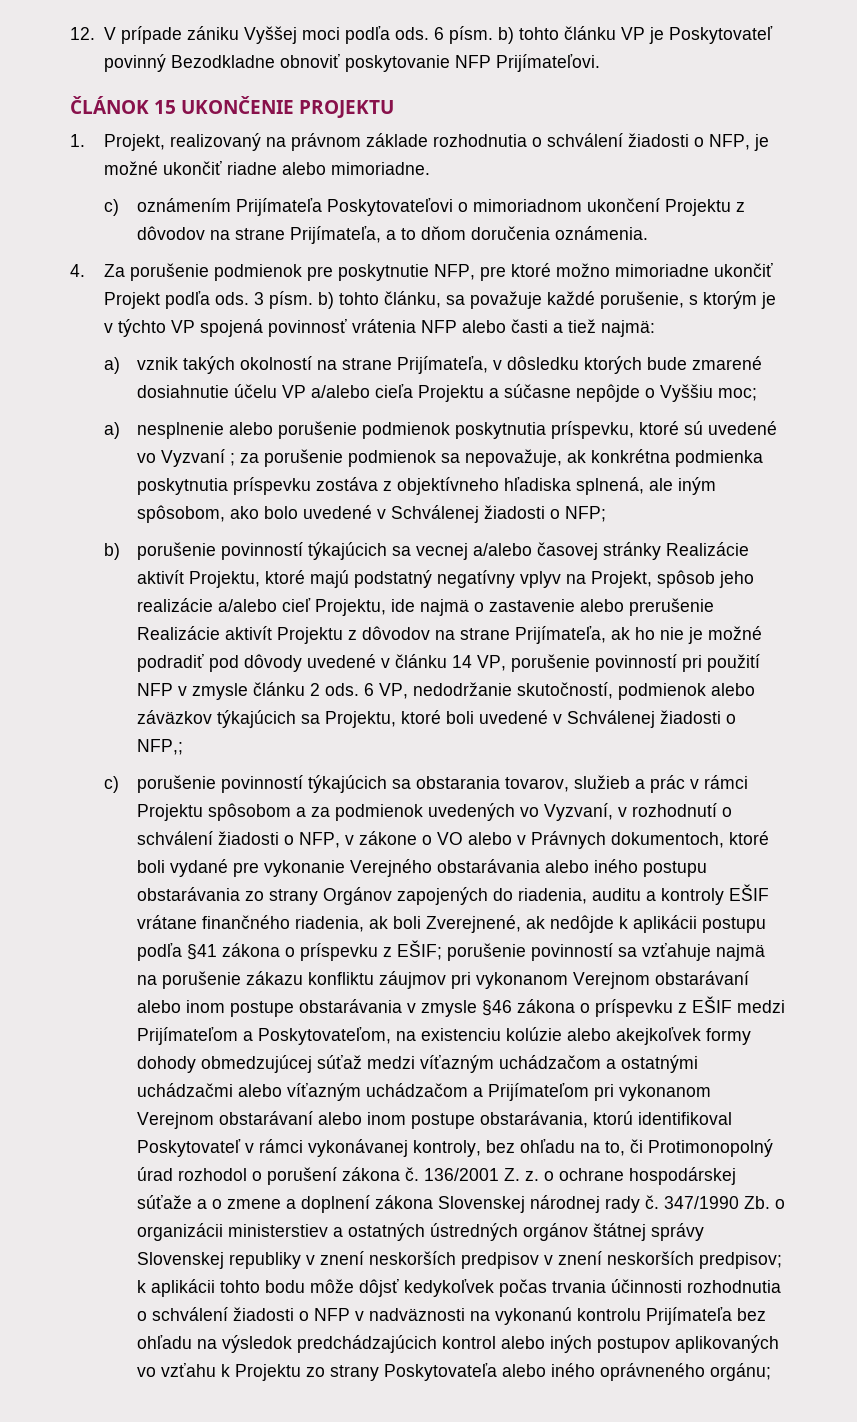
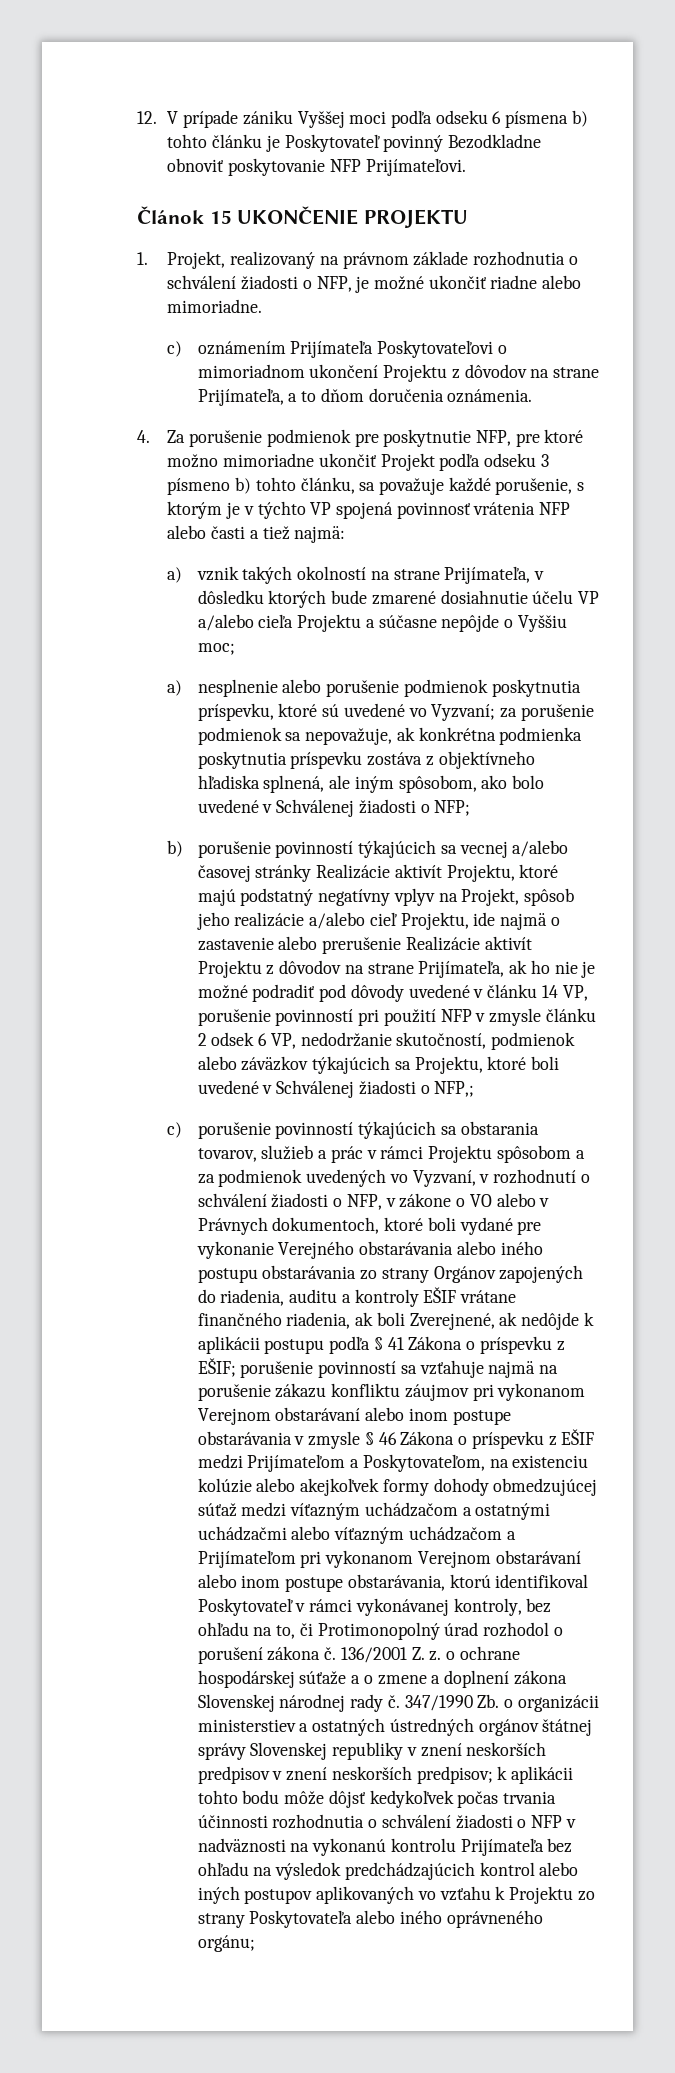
- 12. V prípade zániku Vyššej moci podľa ods. 6 písm. b) tohto článku VP je Poskytovateľ povinný Bezodkladne obnoviť poskytovanie NFP Prijímateľovi.
+ 12. V prípade zániku Vyššej moci podľa odseku 6 písmena b) tohto článku je Poskytovateľ povinný Bezodkladne obnoviť poskytovanie NFP Prijímateľovi.
- ČLÁNOK 15 UKONČENIE PROJEKTU
+ Článok 15 UKONČENIE PROJEKTU
- 4. Za porušenie podmienok pre poskytnutie NFP, pre ktoré možno mimoriadne ukončiť Projekt podľa ods. 3 písm. b) tohto článku, sa považuje každé porušenie, s ktorým je v týchto VP spojená povinnosť vrátenia NFP alebo časti a tiež najmä:
+ 4. Za porušenie podmienok pre poskytnutie NFP, pre ktoré možno mimoriadne ukončiť Projekt podľa odseku 3 písmeno b) tohto článku, sa považuje každé porušenie, s ktorým je v týchto VP spojená povinnosť vrátenia NFP alebo časti a tiež najmä:
- a) nesplnenie alebo porušenie podmienok poskytnutia príspevku, ktoré sú uvedené vo Vyzvaní ; za porušenie podmienok sa nepovažuje, ak konkrétna podmienka poskytnutia príspevku zostáva z objektívneho hľadiska splnená, ale iným spôsobom, ako bolo uvedené v Schválenej žiadosti o NFP;
+ a) nesplnenie alebo porušenie podmienok poskytnutia príspevku, ktoré sú uvedené vo Vyzvaní; za porušenie podmienok sa nepovažuje, ak konkrétna podmienka poskytnutia príspevku zostáva z objektívneho hľadiska splnená, ale iným spôsobom, ako bolo uvedené v Schválenej žiadosti o NFP;
- b) porušenie povinností týkajúcich sa vecnej a/alebo časovej stránky Realizácie aktivít Projektu, ktoré majú podstatný negatívny vplyv na Projekt, spôsob jeho realizácie a/alebo cieľ Projektu, ide najmä o zastavenie alebo prerušenie Realizácie aktivít Projektu z dôvodov na strane Prijímateľa, ak ho nie je možné podradiť pod dôvody uvedené v článku 14 VP, porušenie povinností pri použití NFP v zmysle článku 2 ods. 6 VP, nedodržanie skutočností, podmienok alebo záväzkov týkajúcich sa Projektu, ktoré boli uvedené v Schválenej žiadosti o NFP,;
+ b) porušenie povinností týkajúcich sa vecnej a/alebo časovej stránky Realizácie aktivít Projektu, ktoré majú podstatný negatívny vplyv na Projekt, spôsob jeho realizácie a/alebo cieľ Projektu, ide najmä o zastavenie alebo prerušenie Realizácie aktivít Projektu z dôvodov na strane Prijímateľa, ak ho nie je možné podradiť pod dôvody uvedené v článku 14 VP, porušenie povinností pri použití NFP v zmysle článku 2 odsek 6 VP, nedodržanie skutočností, podmienok alebo záväzkov týkajúcich sa Projektu, ktoré boli uvedené v Schválenej žiadosti o NFP,;
- c) porušenie povinností týkajúcich sa obstarania tovarov, služieb a prác v rámci Projektu spôsobom a za podmienok uvedených vo Vyzvaní, v rozhodnutí o schválení žiadosti o NFP, v zákone o VO alebo v Právnych dokumentoch, ktoré boli vydané pre vykonanie Verejného obstarávania alebo iného postupu obstarávania zo strany Orgánov zapojených do riadenia, auditu a kontroly EŠIF vrátane finančného riadenia, ak boli Zverejnené, ak nedôjde k aplikácii postupu podľa §41 zákona o príspevku z EŠIF;
+ c) porušenie povinností týkajúcich sa obstarania tovarov, služieb a prác v rámci Projektu spôsobom a za podmienok uvedených vo Vyzvaní, v rozhodnutí o schválení žiadosti o NFP, v zákone o VO alebo v Právnych dokumentoch, ktoré boli vydané pre vykonanie Verejného obstarávania alebo iného postupu obstarávania zo strany Orgánov zapojených do riadenia, auditu a kontroly EŠIF vrátane finančného riadenia, ak boli Zverejnené, ak nedôjde k aplikácii postupu podľa § 41 Zákona o príspevku z EŠIF;
- porušenie povinností sa vzťahuje najmä na porušenie zákazu konfliktu záujmov pri vykonanom Verejnom obstarávaní alebo inom postupe obstarávania v zmysle §46 zákona o príspevku z EŠIF medzi Prijímateľom a Poskytovateľom, na existenciu kolúzie alebo akejkoľvek formy dohody obmedzujúcej súťaž medzi víťazným uchádzačom a ostatnými uchádzačmi alebo víťazným uchádzačom a Prijímateľom pri vykonanom Verejnom obstarávaní alebo inom postupe obstarávania, ktorú identifikoval Poskytovateľ v rámci vykonávanej kontroly, bez ohľadu na to, či Protimonopolný úrad rozhodol o porušení zákona č.
+ porušenie povinností sa vzťahuje najmä na porušenie zákazu konfliktu záujmov pri vykonanom Verejnom obstarávaní alebo inom postupe obstarávania v zmysle § 46 Zákona o príspevku z EŠIF medzi Prijímateľom a Poskytovateľom, na existenciu kolúzie alebo akejkoľvek formy dohody obmedzujúcej súťaž medzi víťazným uchádzačom a ostatnými uchádzačmi alebo víťazným uchádzačom a Prijímateľom pri vykonanom Verejnom obstarávaní alebo inom postupe obstarávania, ktorú identifikoval Poskytovateľ v rámci vykonávanej kontroly, bez ohľadu na to, či Protimonopolný úrad rozhodol o porušení zákona č.

